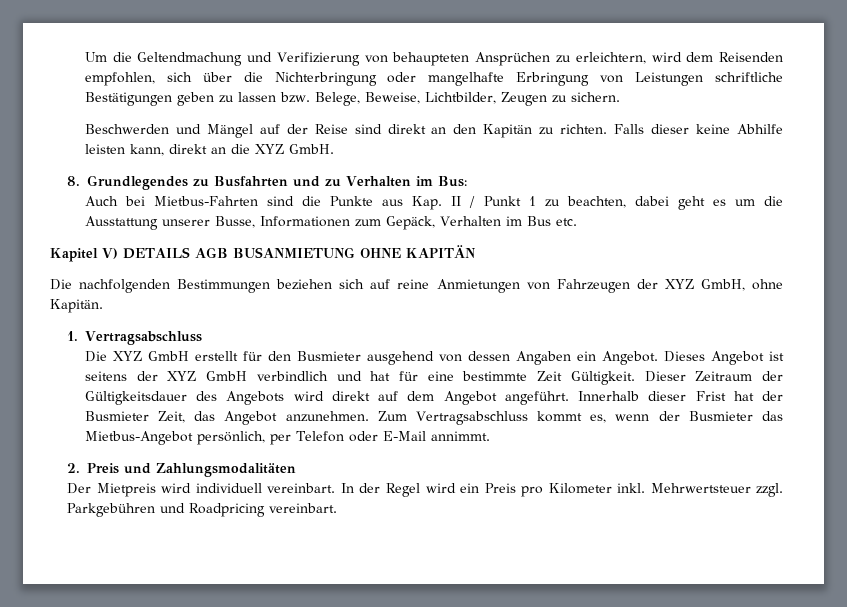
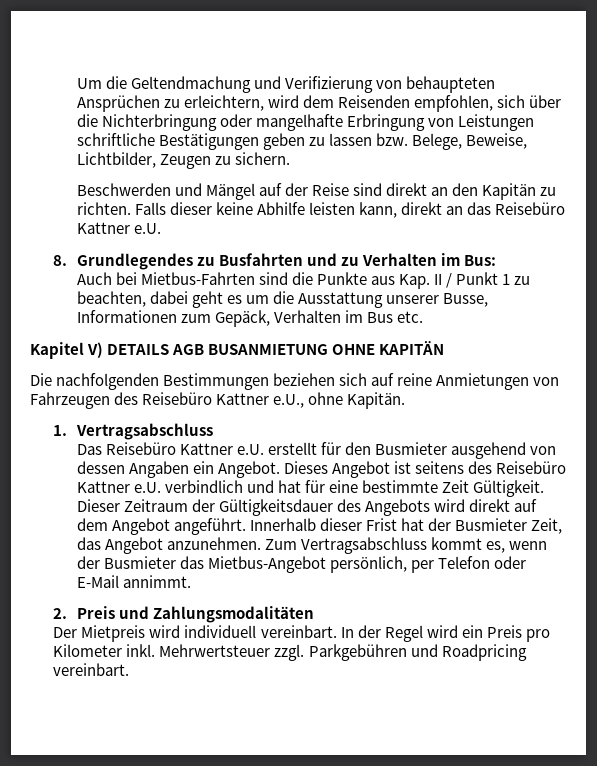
- Falls dieser keine Abhilfe leisten kann, direkt an die XYZ GmbH.
+ Falls dieser keine Abhilfe leisten kann, direkt an das Reisebüro Kattner e.U.
- Die nachfolgenden Bestimmungen beziehen sich auf reine Anmietungen von Fahrzeugen der XYZ GmbH, ohne Kapitän.
+ Die nachfolgenden Bestimmungen beziehen sich auf reine Anmietungen von Fahrzeugen des Reisebüro Kattner e.U., ohne Kapitän.
- Die XYZ GmbH erstellt für den Busmieter ausgehend von dessen Angaben ein Angebot.
+ Das Reisebüro Kattner e.U. erstellt für den Busmieter ausgehend von dessen Angaben ein Angebot.
- Dieses Angebot ist seitens der XYZ GmbH verbindlich und hat für eine bestimmte Zeit Gültigkeit.
+ Dieses Angebot ist seitens des Reisebüro Kattner e.U. verbindlich und hat für eine bestimmte Zeit Gültigkeit.

